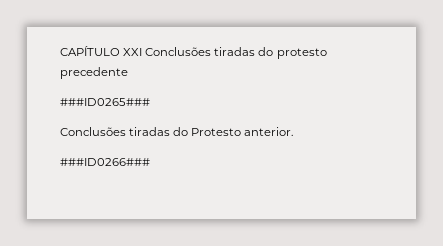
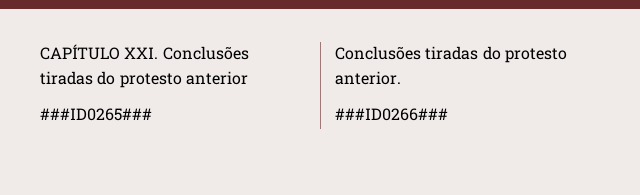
- CAPÍTULO XXI Conclusões tiradas do protesto precedente
+ CAPÍTULO XXI. Conclusões tiradas do protesto anterior
- Conclusões tiradas do Protesto anterior.
+ Conclusões tiradas do protesto anterior.

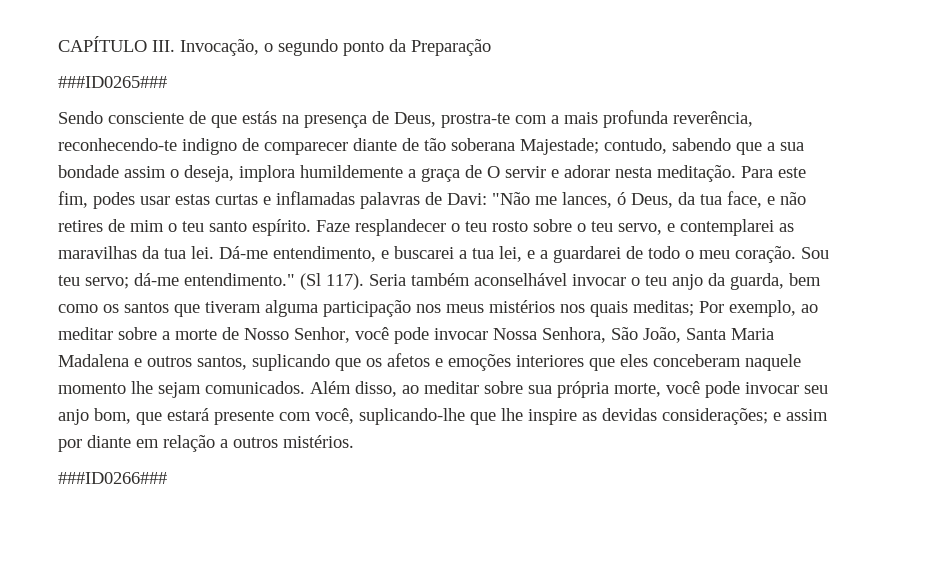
- CAPÍTULO XXI. Conclusões tiradas do protesto anterior
+ CAPÍTULO III. Invocação, o segundo ponto da Preparação
  ###ID0265###
- Conclusões tiradas do protesto anterior.
+ Sendo consciente de que estás na presença de Deus, prostra-te com a mais profunda reverência, reconhecendo-te indigno de comparecer diante de tão soberana Majestade; contudo, sabendo que a sua bondade assim o deseja, implora humildemente a graça de O servir e adorar nesta meditação. Para este fim, podes usar estas curtas e inflamadas palavras de Davi: "Não me lances, ó Deus, da tua face, e não retires de mim o teu santo espírito. Faze resplandecer o teu rosto sobre o teu servo, e contemplarei as maravilhas da tua lei. Dá-me entendimento, e buscarei a tua lei, e a guardarei de todo o meu coração. Sou teu servo; dá-me entendimento." (Sl 117). Seria também aconselhável invocar o teu anjo da guarda, bem como os santos que tiveram alguma participação nos meus mistérios nos quais meditas; Por exemplo, ao meditar sobre a morte de Nosso Senhor, você pode invocar Nossa Senhora, São João, Santa Maria Madalena e outros santos, suplicando que os afetos e emoções interiores que eles conceberam naquele momento lhe sejam comunicados. Além disso, ao meditar sobre sua própria morte, você pode invocar seu anjo bom, que estará presente com você, suplicando-lhe que lhe inspire as devidas considerações; e assim por diante em relação a outros mistérios.

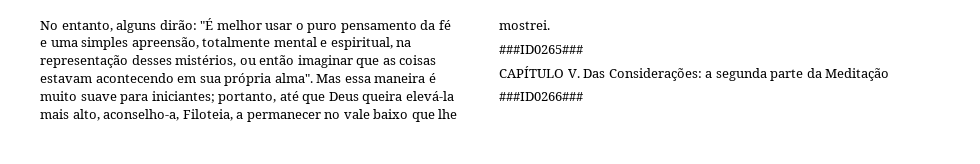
- CAPÍTULO III. Invocação, o segundo ponto da Preparação
+ No entanto, alguns dirão: "É melhor usar o puro pensamento da fé e uma simples apreensão, totalmente mental e espiritual, na representação desses mistérios, ou então imaginar que as coisas estavam acontecendo em sua própria alma". Mas essa maneira é muito suave para iniciantes; portanto, até que Deus queira elevá-la mais alto, aconselho-a, Filoteia, a permanecer no vale baixo que lhe mostrei.
  ###ID0265###
- Sendo consciente de que estás na presença de Deus, prostra-te com a mais profunda reverência, reconhecendo-te indigno de comparecer diante de tão soberana Majestade; contudo, sabendo que a sua bondade assim o deseja, implora humildemente a graça de O servir e adorar nesta meditação. Para este fim, podes usar estas curtas e inflamadas palavras de Davi: "Não me lances, ó Deus, da tua face, e não retires de mim o teu santo espírito. Faze resplandecer o teu rosto sobre o teu servo, e contemplarei as maravilhas da tua lei. Dá-me entendimento, e buscarei a tua lei, e a guardarei de todo o meu coração. Sou teu servo; dá-me entendimento." (Sl 117). Seria também aconselhável invocar o teu anjo da guarda, bem como os santos que tiveram alguma participação nos meus mistérios nos quais meditas; Por exemplo, ao meditar sobre a morte de Nosso Senhor, você pode invocar Nossa Senhora, São João, Santa Maria Madalena e outros santos, suplicando que os afetos e emoções interiores que eles conceberam naquele momento lhe sejam comunicados. Além disso, ao meditar sobre sua própria morte, você pode invocar seu anjo bom, que estará presente com você, suplicando-lhe que lhe inspire as devidas considerações; e assim por diante em relação a outros mistérios.
+ CAPÍTULO V. Das Considerações: a segunda parte da Meditação

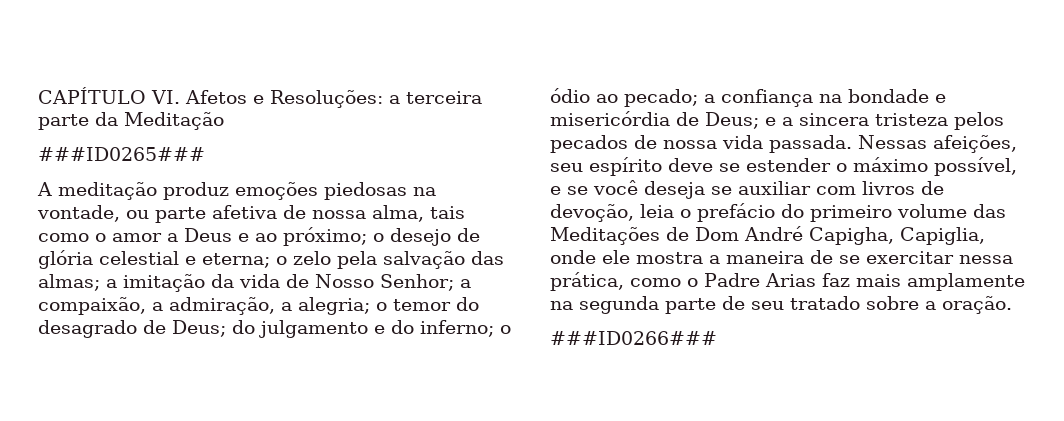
- No entanto, alguns dirão: "É melhor usar o puro pensamento da fé e uma simples apreensão, totalmente mental e espiritual, na representação desses mistérios, ou então imaginar que as coisas estavam acontecendo em sua própria alma". Mas essa maneira é muito suave para iniciantes; portanto, até que Deus queira elevá-la mais alto, aconselho-a, Filoteia, a permanecer no vale baixo que lhe mostrei.
+ CAPÍTULO VI. Afetos e Resoluções: a terceira parte da Meditação
  ###ID0265###
- CAPÍTULO V. Das Considerações: a segunda parte da Meditação
+ A meditação produz emoções piedosas na vontade, ou parte afetiva de nossa alma, tais como o amor a Deus e ao próximo; o desejo de glória celestial e eterna; o zelo pela salvação das almas; a imitação da vida de Nosso Senhor; a compaixão, a admiração, a alegria; o temor do desagrado de Deus; do julgamento e do inferno; o ódio ao pecado; a confiança na bondade e misericórdia de Deus; e a sincera tristeza pelos pecados de nossa vida passada. Nessas afeições, seu espírito deve se estender o máximo possível, e se você deseja se auxiliar com livros de devoção, leia o prefácio do primeiro volume das Meditações de Dom André Capigha, Capiglia, onde ele mostra a maneira de se exercitar nessa prática, como o Padre Arias faz mais amplamente na segunda parte de seu tratado sobre a oração.

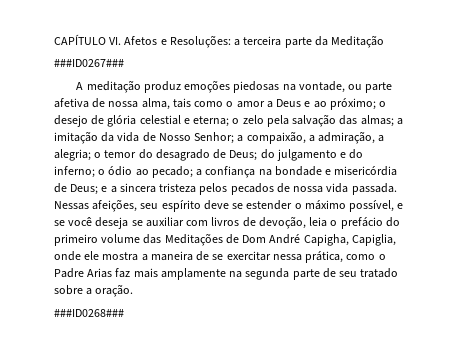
- ###ID0265###
+ ###ID0267###
- ###ID0266###
+ ###ID0268###

